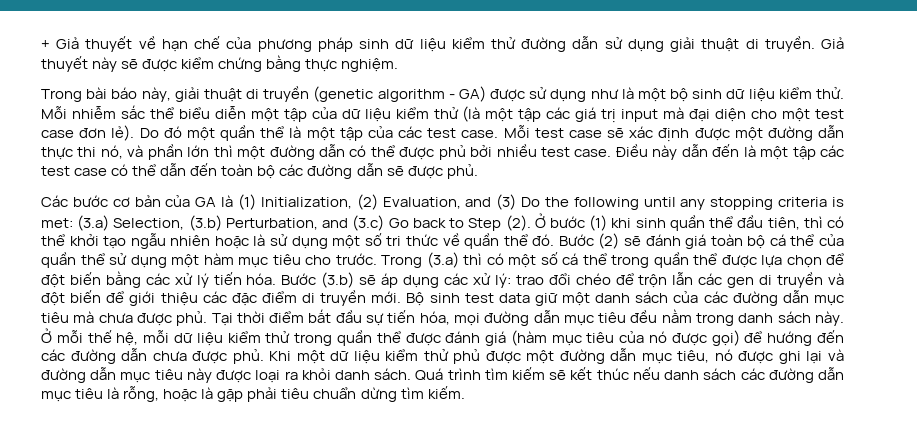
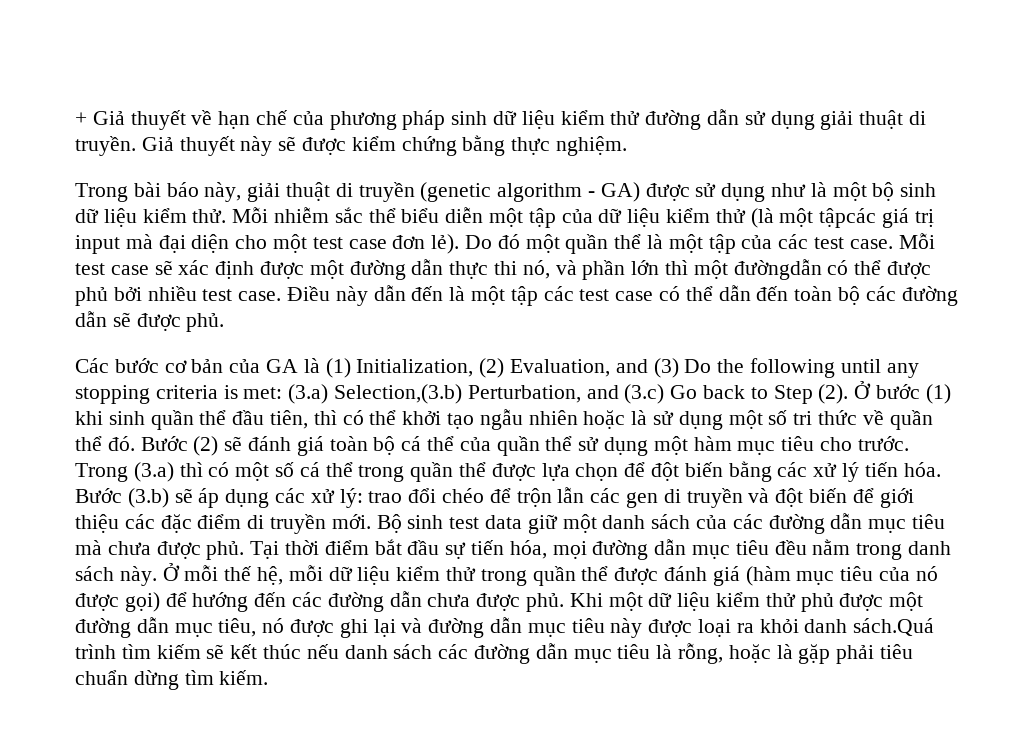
- Mỗi nhiễm sắc thể biểu diễn một tập của dữ liệu kiểm thử (là một tập các giá trị input mà đại diện cho một test case đơn lẻ).
+ Mỗi nhiễm sắc thể biểu diễn một tập của dữ liệu kiểm thử (là một tậpcác giá trị input mà đại diện cho một test case đơn lẻ).
- Mỗi test case sẽ xác định được một đường dẫn thực thi nó, và phần lớn thì một đường dẫn có thể được phủ bởi nhiều test case.
+ Mỗi test case sẽ xác định được một đường dẫn thực thi nó, và phần lớn thì một đườngdẫn có thể được phủ bởi nhiều test case.
- Các bước cơ bản của GA là (1) Initialization, (2) Evaluation, and (3) Do the following until any stopping criteria is met: (3.a) Selection, (3.b) Perturbation, and (3.c) Go back to Step (2).
+ Các bước cơ bản của GA là (1) Initialization, (2) Evaluation, and (3) Do the following until any stopping criteria is met: (3.a) Selection,(3.b) Perturbation, and (3.c) Go back to Step (2).
- Khi một dữ liệu kiểm thử phủ được một đường dẫn mục tiêu, nó được ghi lại và đường dẫn mục tiêu này được loại ra khỏi danh sách. Quá trình tìm kiếm sẽ kết thúc nếu danh sách các đường dẫn mục tiêu là rỗng, hoặc là gặp phải tiêu chuẩn dừng tìm kiếm.
+ Khi một dữ liệu kiểm thử phủ được một đường dẫn mục tiêu, nó được ghi lại và đường dẫn mục tiêu này được loại ra khỏi danh sách.Quá trình tìm kiếm sẽ kết thúc nếu danh sách các đường dẫn mục tiêu là rỗng, hoặc là gặp phải tiêu chuẩn dừng tìm kiếm.

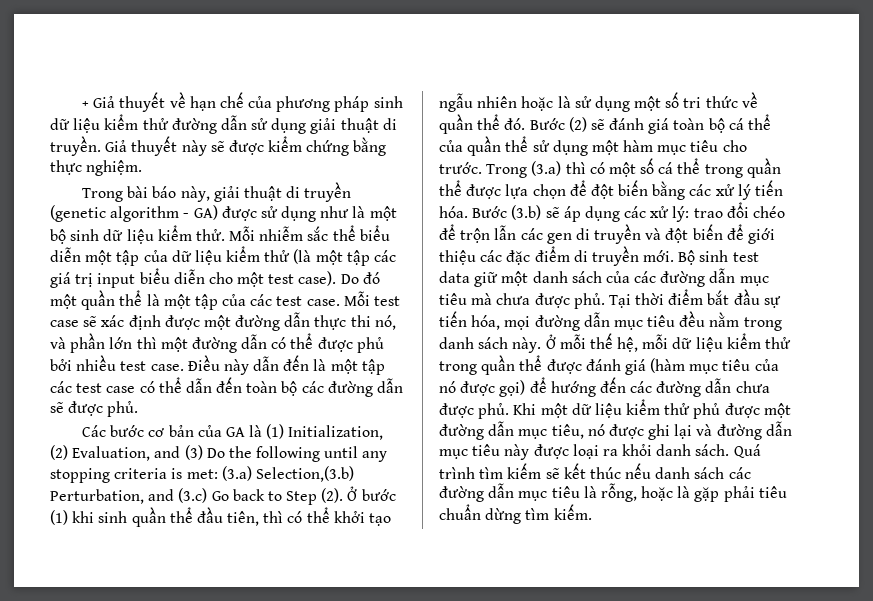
- Mỗi nhiễm sắc thể biểu diễn một tập của dữ liệu kiểm thử (là một tậpcác giá trị input mà đại diện cho một test case đơn lẻ).
+ Mỗi nhiễm sắc thể biểu diễn một tập của dữ liệu kiểm thử (là một tập các giá trị input biểu diễn cho một test case).
- Mỗi test case sẽ xác định được một đường dẫn thực thi nó, và phần lớn thì một đườngdẫn có thể được phủ bởi nhiều test case.
+ Mỗi test case sẽ xác định được một đường dẫn thực thi nó, và phần lớn thì một đường dẫn có thể được phủ bởi nhiều test case.
- Khi một dữ liệu kiểm thử phủ được một đường dẫn mục tiêu, nó được ghi lại và đường dẫn mục tiêu này được loại ra khỏi danh sách.Quá trình tìm kiếm sẽ kết thúc nếu danh sách các đường dẫn mục tiêu là rỗng, hoặc là gặp phải tiêu chuẩn dừng tìm kiếm.
+ Khi một dữ liệu kiểm thử phủ được một đường dẫn mục tiêu, nó được ghi lại và đường dẫn mục tiêu này được loại ra khỏi danh sách. Quá trình tìm kiếm sẽ kết thúc nếu danh sách các đường dẫn mục tiêu là rỗng, hoặc là gặp phải tiêu chuẩn dừng tìm kiếm.

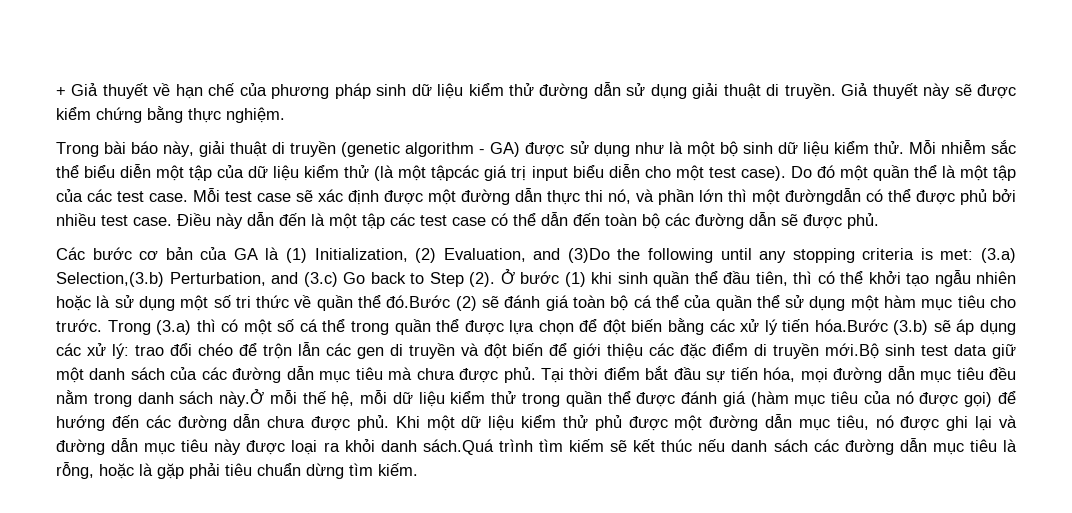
- Mỗi nhiễm sắc thể biểu diễn một tập của dữ liệu kiểm thử (là một tập các giá trị input biểu diễn cho một test case).
+ Mỗi nhiễm sắc thể biểu diễn một tập của dữ liệu kiểm thử (là một tậpcác giá trị input biểu diễn cho một test case).
- Mỗi test case sẽ xác định được một đường dẫn thực thi nó, và phần lớn thì một đường dẫn có thể được phủ bởi nhiều test case.
+ Mỗi test case sẽ xác định được một đường dẫn thực thi nó, và phần lớn thì một đườngdẫn có thể được phủ bởi nhiều test case.
- Các bước cơ bản của GA là (1) Initialization, (2) Evaluation, and (3) Do the following until any stopping criteria is met: (3.a) Selection,(3.b) Perturbation, and (3.c) Go back to Step (2).
+ Các bước cơ bản của GA là (1) Initialization, (2) Evaluation, and (3)Do the following until any stopping criteria is met: (3.a) Selection,(3.b) Perturbation, and (3.c) Go back to Step (2).
- Ở bước (1) khi sinh quần thể đầu tiên, thì có thể khởi tạo ngẫu nhiên hoặc là sử dụng một số tri thức về quần thể đó. Bước (2) sẽ đánh giá toàn bộ cá thể của quần thể sử dụng một hàm mục tiêu cho trước.
+ Ở bước (1) khi sinh quần thể đầu tiên, thì có thể khởi tạo ngẫu nhiên hoặc là sử dụng một số tri thức về quần thể đó.Bước (2) sẽ đánh giá toàn bộ cá thể của quần thể sử dụng một hàm mục tiêu cho trước.
- Trong (3.a) thì có một số cá thể trong quần thể được lựa chọn để đột biến bằng các xử lý tiến hóa. Bước (3.b) sẽ áp dụng các xử lý:
+ Trong (3.a) thì có một số cá thể trong quần thể được lựa chọn để đột biến bằng các xử lý tiến hóa.Bước (3.b) sẽ áp dụng các xử lý:
- trao đổi chéo để trộn lẫn các gen di truyền và đột biến để giới thiệu các đặc điểm di truyền mới. Bộ sinh test data giữ một danh sách của các đường dẫn mục tiêu mà chưa được phủ.
+ trao đổi chéo để trộn lẫn các gen di truyền và đột biến để giới thiệu các đặc điểm di truyền mới.Bộ sinh test data giữ một danh sách của các đường dẫn mục tiêu mà chưa được phủ.
- Tại thời điểm bắt đầu sự tiến hóa, mọi đường dẫn mục tiêu đều nằm trong danh sách này. Ở mỗi thế hệ, mỗi dữ liệu kiểm thử trong quần thể được đánh giá (hàm mục tiêu của nó được gọi) để hướng đến các đường dẫn chưa được phủ.
+ Tại thời điểm bắt đầu sự tiến hóa, mọi đường dẫn mục tiêu đều nằm trong danh sách này.Ở mỗi thế hệ, mỗi dữ liệu kiểm thử trong quần thể được đánh giá (hàm mục tiêu của nó được gọi) để hướng đến các đường dẫn chưa được phủ.
- Khi một dữ liệu kiểm thử phủ được một đường dẫn mục tiêu, nó được ghi lại và đường dẫn mục tiêu này được loại ra khỏi danh sách. Quá trình tìm kiếm sẽ kết thúc nếu danh sách các đường dẫn mục tiêu là rỗng, hoặc là gặp phải tiêu chuẩn dừng tìm kiếm.
+ Khi một dữ liệu kiểm thử phủ được một đường dẫn mục tiêu, nó được ghi lại và đường dẫn mục tiêu này được loại ra khỏi danh sách.Quá trình tìm kiếm sẽ kết thúc nếu danh sách các đường dẫn mục tiêu là rỗng, hoặc là gặp phải tiêu chuẩn dừng tìm kiếm.

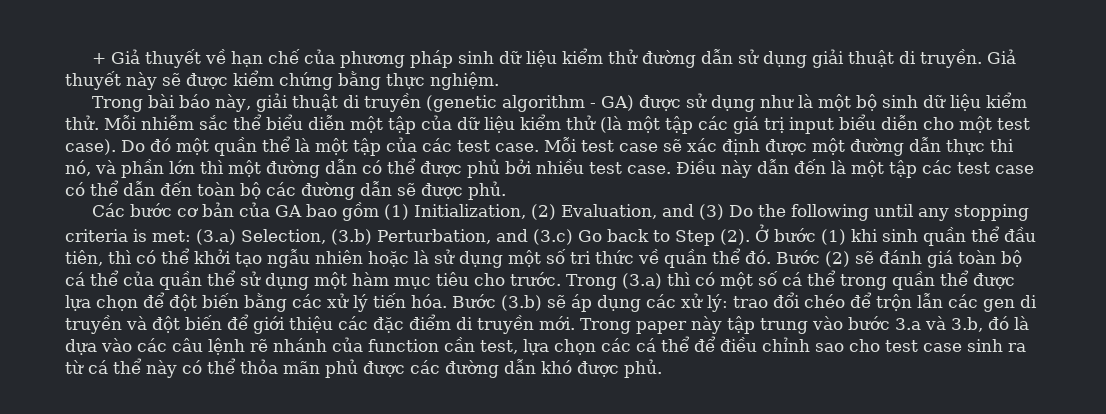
- Mỗi nhiễm sắc thể biểu diễn một tập của dữ liệu kiểm thử (là một tậpcác giá trị input biểu diễn cho một test case).
+ Mỗi nhiễm sắc thể biểu diễn một tập của dữ liệu kiểm thử (là một tập các giá trị input biểu diễn cho một test case).
- Mỗi test case sẽ xác định được một đường dẫn thực thi nó, và phần lớn thì một đườngdẫn có thể được phủ bởi nhiều test case.
+ Mỗi test case sẽ xác định được một đường dẫn thực thi nó, và phần lớn thì một đường dẫn có thể được phủ bởi nhiều test case.
- Các bước cơ bản của GA là (1) Initialization, (2) Evaluation, and (3)Do the following until any stopping criteria is met: (3.a) Selection,(3.b) Perturbation, and (3.c) Go back to Step (2).
+ Các bước cơ bản của GA bao gồm (1) Initialization, (2) Evaluation, and (3) Do the following until any stopping criteria is met: (3.a) Selection, (3.b) Perturbation, and (3.c) Go back to Step (2).
- Ở bước (1) khi sinh quần thể đầu tiên, thì có thể khởi tạo ngẫu nhiên hoặc là sử dụng một số tri thức về quần thể đó.Bước (2) sẽ đánh giá toàn bộ cá thể của quần thể sử dụng một hàm mục tiêu cho trước.
+ Ở bước (1) khi sinh quần thể đầu tiên, thì có thể khởi tạo ngẫu nhiên hoặc là sử dụng một số tri thức về quần thể đó. Bước (2) sẽ đánh giá toàn bộ cá thể của quần thể sử dụng một hàm mục tiêu cho trước.
- Trong (3.a) thì có một số cá thể trong quần thể được lựa chọn để đột biến bằng các xử lý tiến hóa.Bước (3.b) sẽ áp dụng các xử lý: trao đổi chéo để trộn lẫn các gen di truyền và đột biến để giới thiệu các đặc điểm di truyền mới.Bộ sinh test data giữ một danh sách của các đường dẫn mục tiêu mà chưa được phủ. Tại thời điểm bắt đầu sự tiến hóa, mọi đường dẫn mục tiêu đều nằm trong danh sách này.Ở mỗi thế hệ, mỗi dữ liệu kiểm thử trong quần thể được đánh giá (hàm mục tiêu của nó được gọi) để hướng đến các đường dẫn chưa được phủ. Khi một dữ liệu kiểm thử phủ được một đường dẫn mục tiêu, nó được ghi lại và đường dẫn mục tiêu này được loại ra khỏi danh sách.Quá trình tìm kiếm sẽ kết thúc nếu danh sách các đường dẫn mục tiêu là rỗng, hoặc là gặp phải tiêu chuẩn dừng tìm kiếm.
+ Trong (3.a) thì có một số cá thể trong quần thể được lựa chọn để đột biến bằng các xử lý tiến hóa. Bước (3.b) sẽ áp dụng các xử lý: trao đổi chéo để trộn lẫn các gen di truyền và đột biến để giới thiệu các đặc điểm di truyền mới. Trong paper này tập trung vào bước 3.a và 3.b, đó là dựa vào các câu lệnh rẽ nhánh của function cần test, lựa chọn các cá thể để điều chỉnh sao cho test case sinh ra từ cá thể này có thể thỏa mãn phủ được các đường dẫn khó được phủ.

